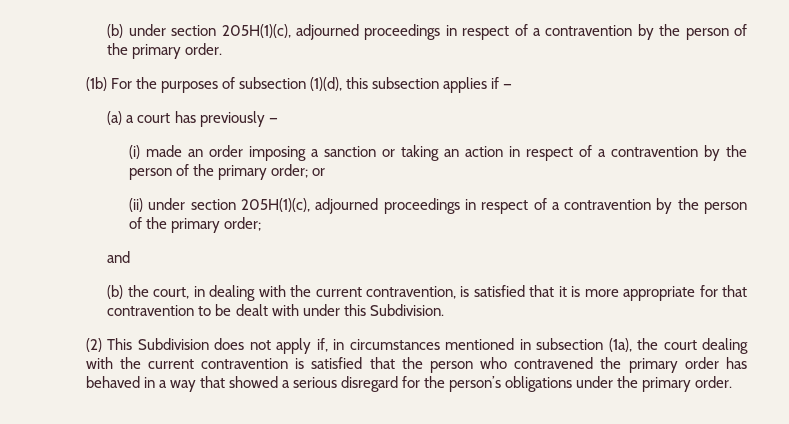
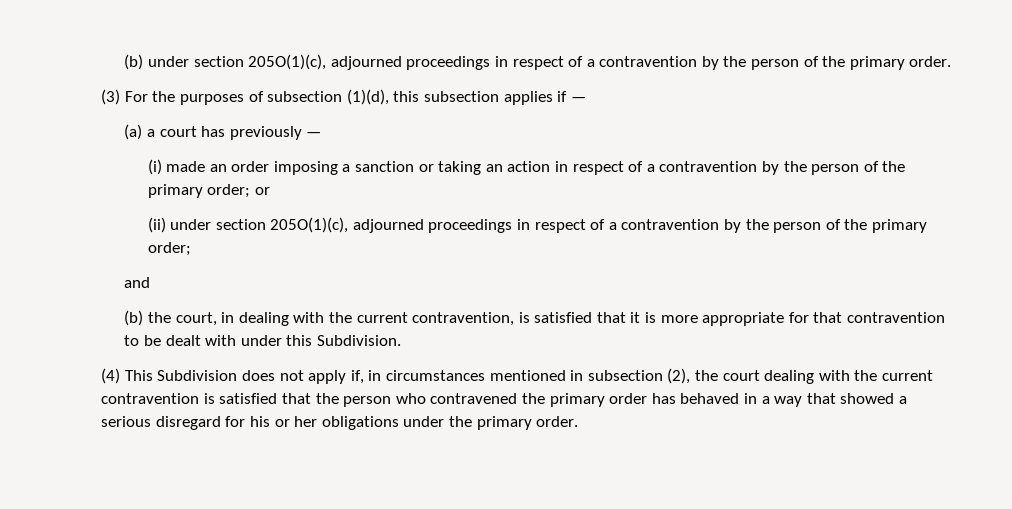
- (b) under section 205H(1)(c), adjourned proceedings in respect of a contravention by the person of the primary order.
+ (b) under section 205O(1)(c), adjourned proceedings in respect of a contravention by the person of the primary order.
- (1b) For the purposes of subsection (1)(d), this subsection applies if —
+ (3) For the purposes of subsection (1)(d), this subsection applies if —
- (ii) under section 205H(1)(c), adjourned proceedings in respect of a contravention by the person of the primary order;
+ (ii) under section 205O(1)(c), adjourned proceedings in respect of a contravention by the person of the primary order;
- (2) This Subdivision does not apply if, in circumstances mentioned in subsection (1a), the court dealing with the current contravention is satisfied that the person who contravened the primary order has behaved in a way that showed a serious disregard for the person’s obligations under the primary order.
+ (4) This Subdivision does not apply if, in circumstances mentioned in subsection (2), the court dealing with the current contravention is satisfied that the person who contravened the primary order has behaved in a way that showed a serious disregard for his or her obligations under the primary order.

